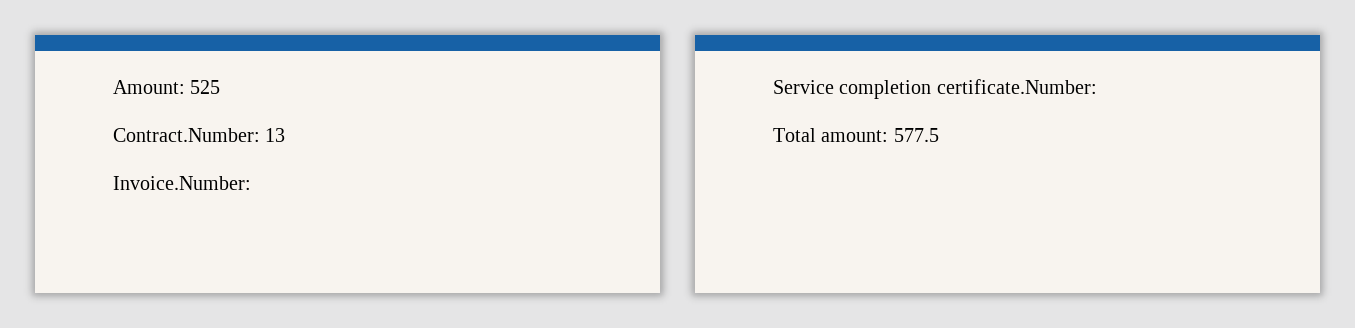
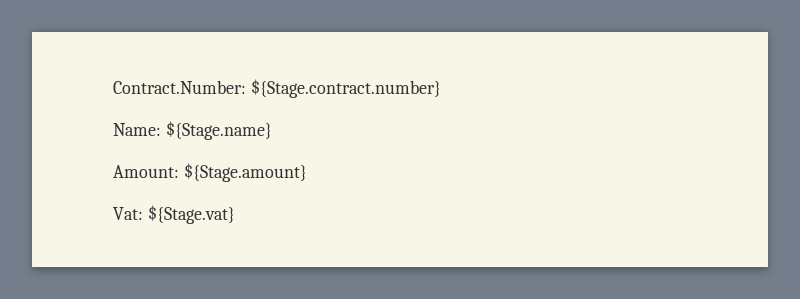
- Amount: 525
- Contract.Number: 13
- Invoice.Number:
- Service completion certificate.Number:
- Total amount: 577.5
+ Contract.Number: ${Stage.contract.number}
+ Name: ${Stage.name}
+ Amount: ${Stage.amount}
+ Vat: ${Stage.vat}

